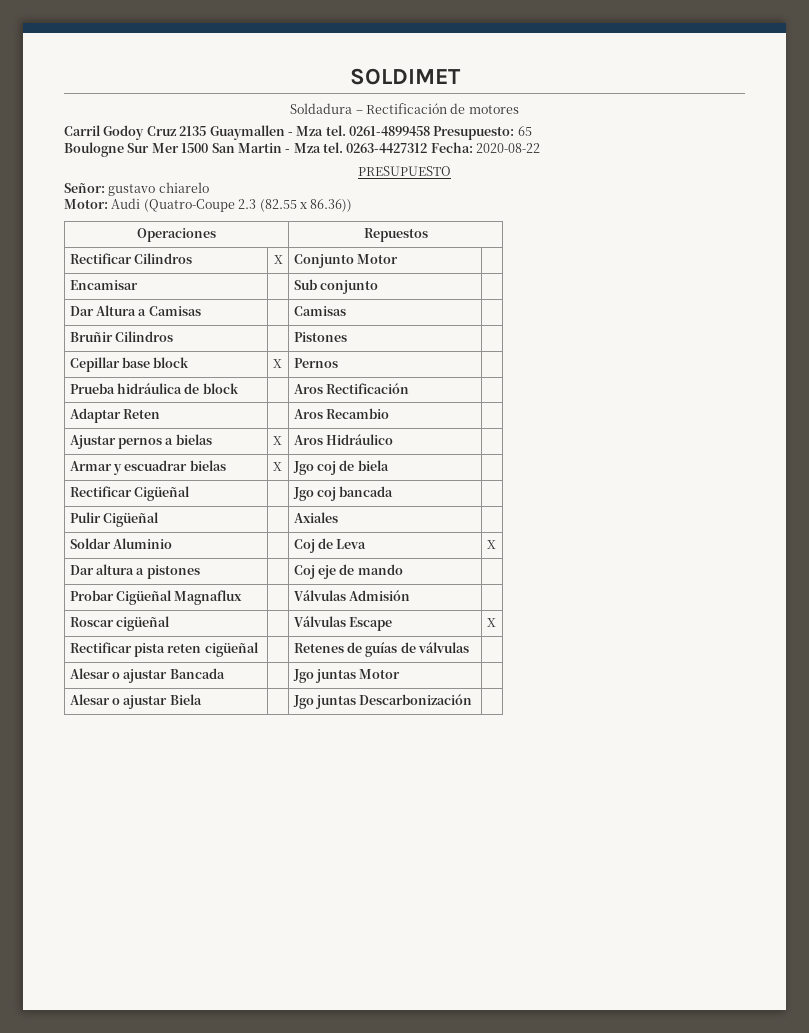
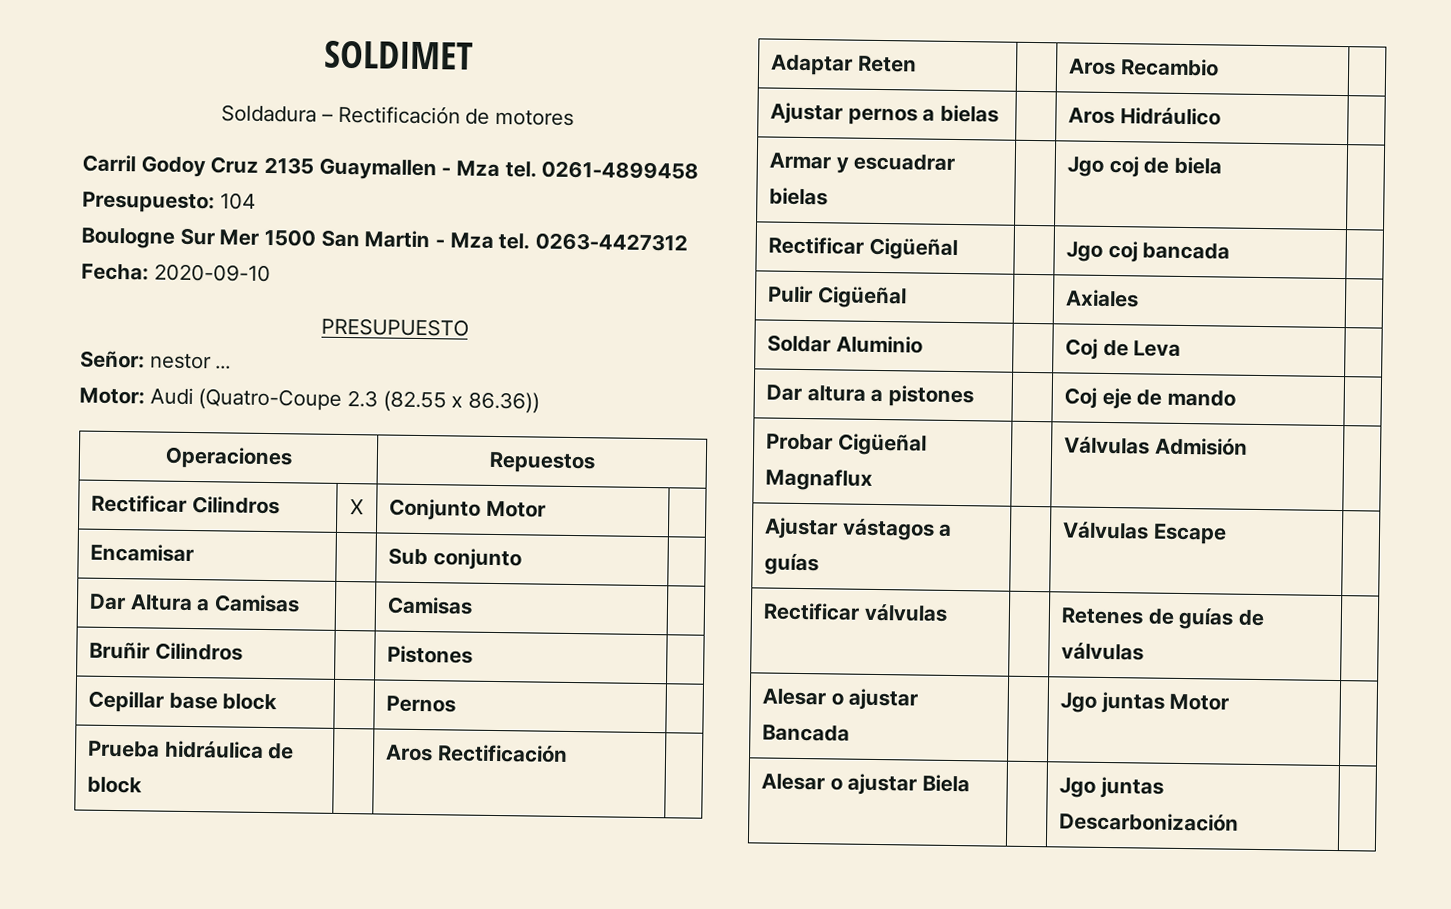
- 0261-4899458 Presupuesto: 65
+ 0261-4899458 Presupuesto: 104
- 0263-4427312 Fecha: 2020-08-22
+ 0263-4427312 Fecha: 2020-09-10
- Señor: gustavo chiarelo
+ Señor: nestor ...
- Cepillar base block | X | Pernos |
+ Cepillar base block | | Pernos |
- Ajustar pernos a bielas | X | Aros Hidráulico |
+ Ajustar pernos a bielas | | Aros Hidráulico |
- Armar y escuadrar bielas | X | Jgo coj de biela |
+ Armar y escuadrar bielas | | Jgo coj de biela |
- Soldar Aluminio | | Coj de Leva | X
+ Soldar Aluminio | | Coj de Leva |
- Roscar cigüeñal | | Válvulas Escape | X
- Rectificar pista reten cigüeñal | | Retenes de guías de válvulas |
+ Ajustar vástagos a guías | | Válvulas Escape |
+ Rectificar válvulas | | Retenes de guías de válvulas |

